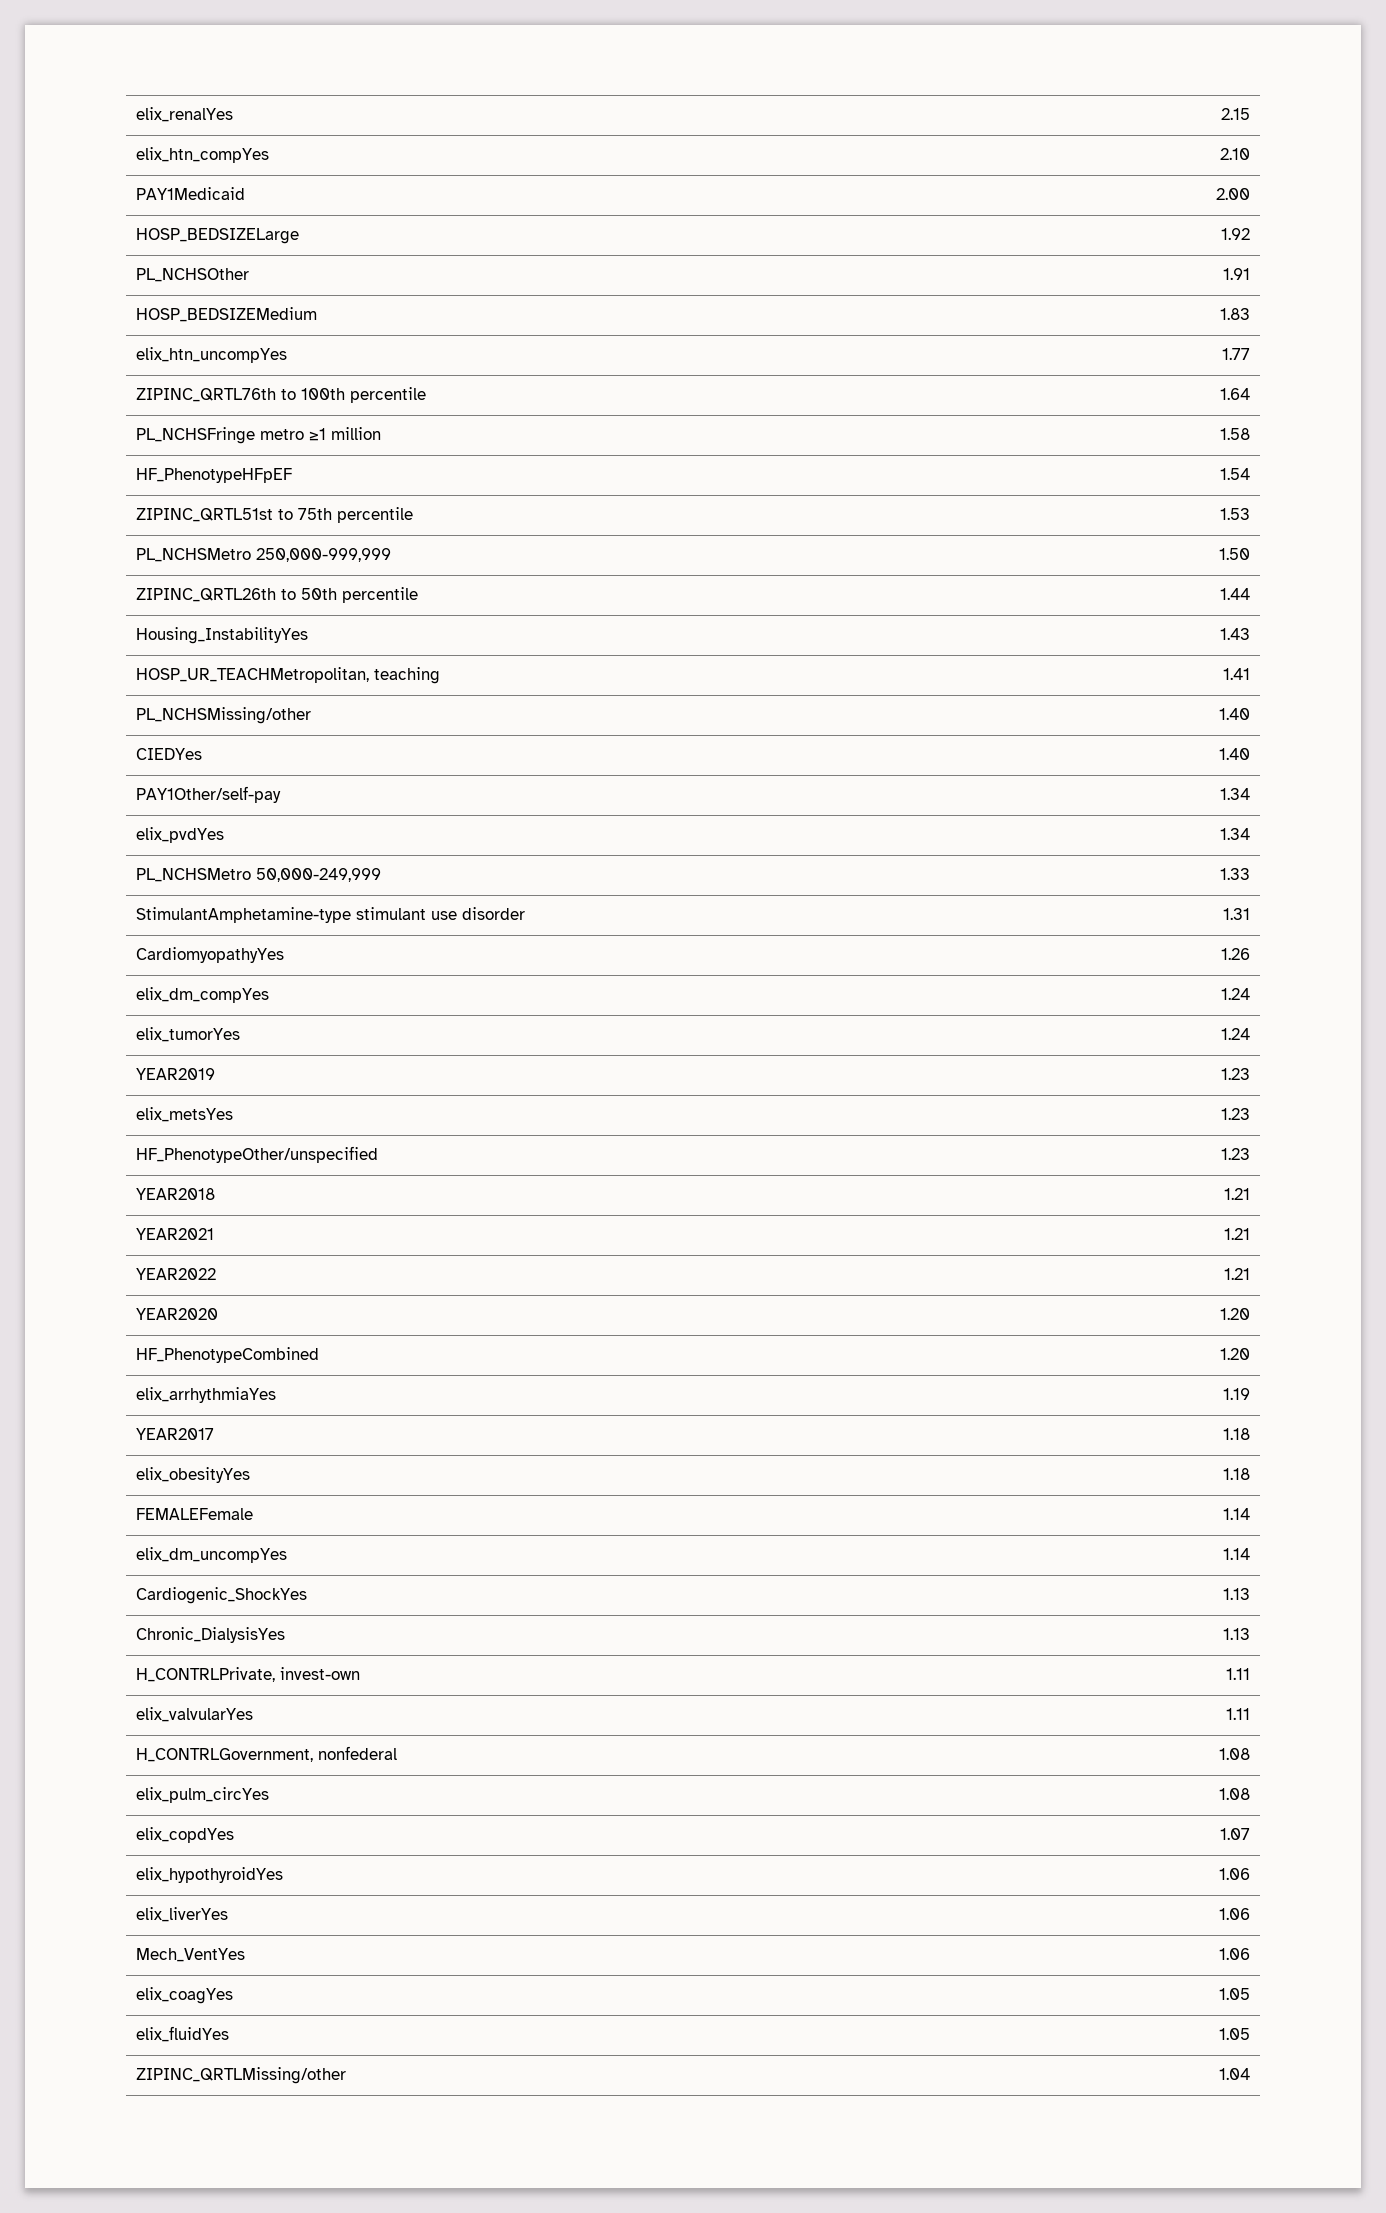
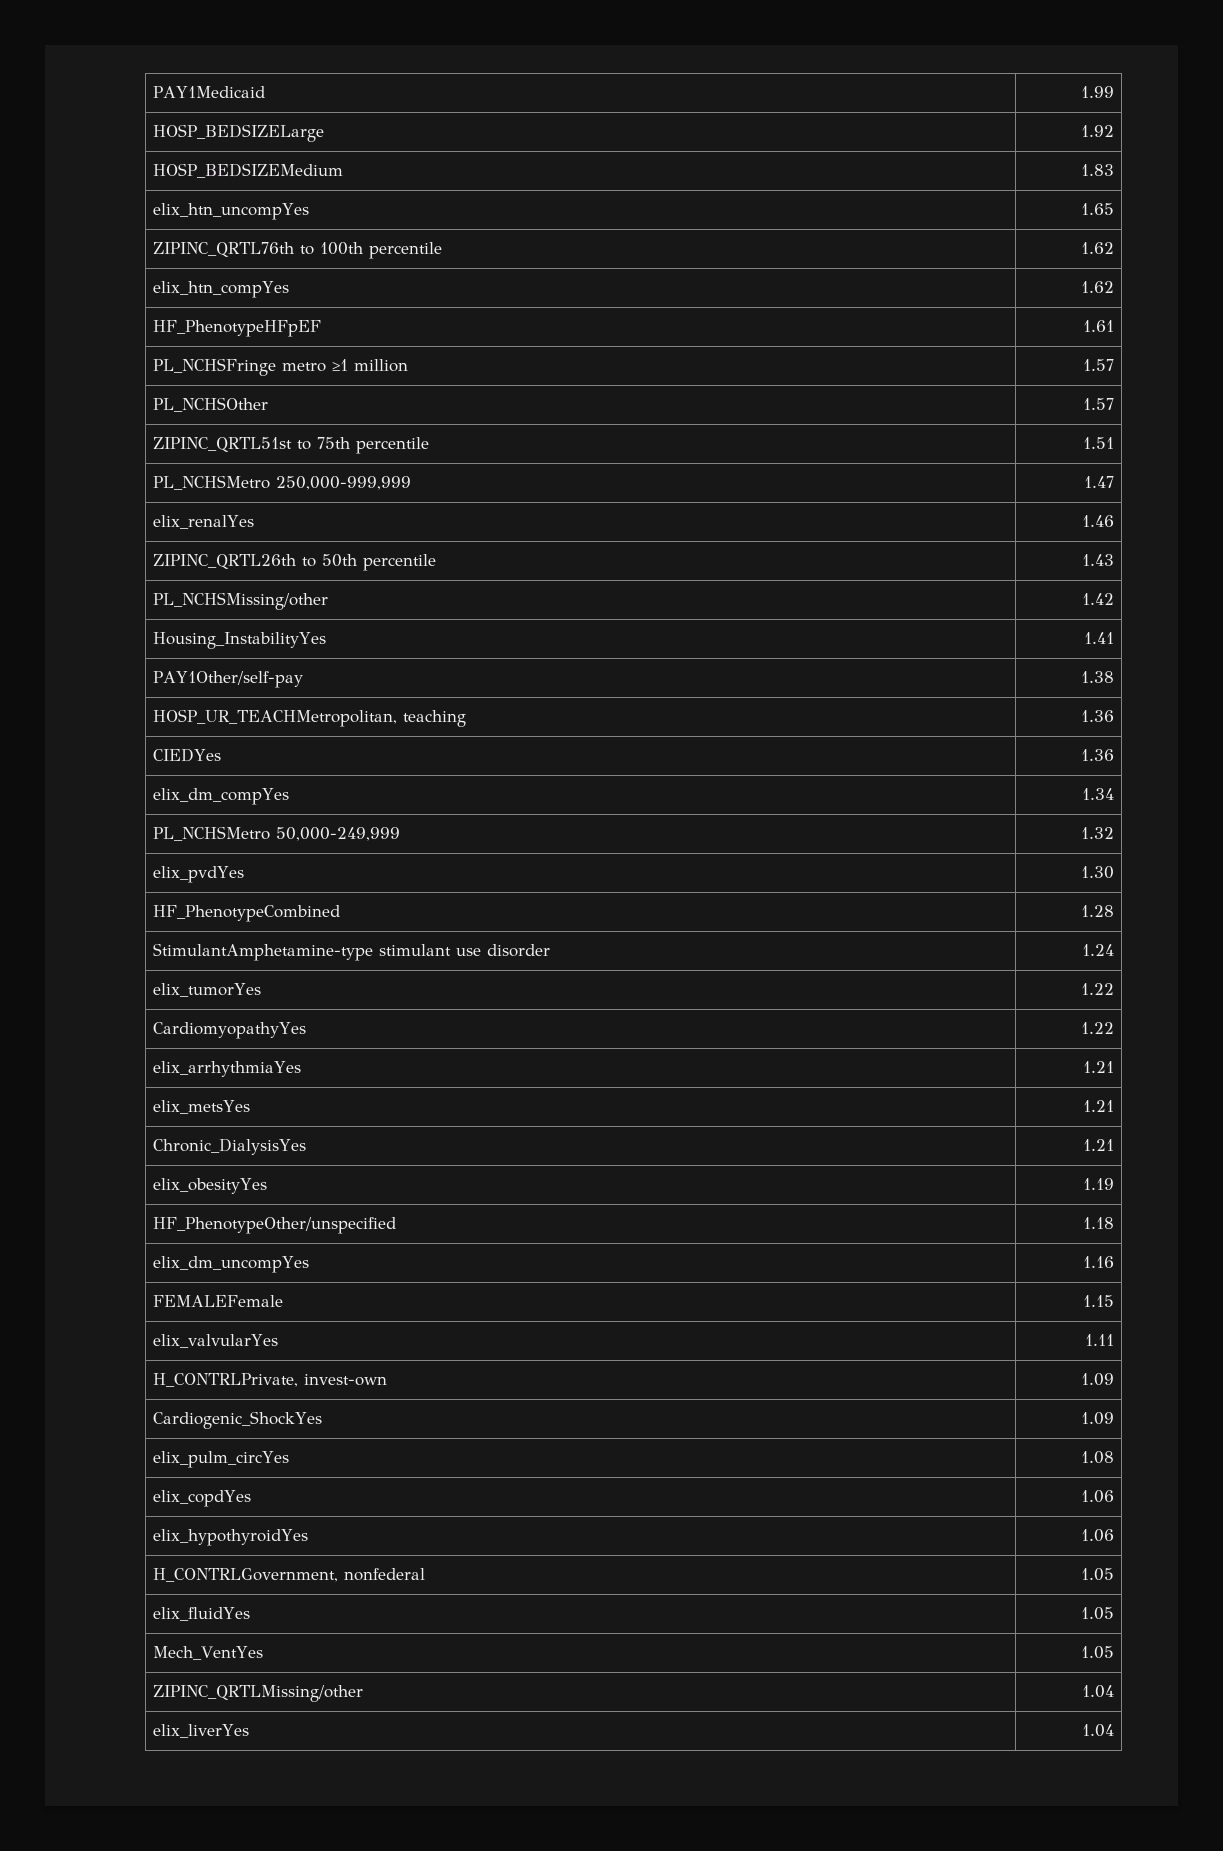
- elix_renalYes | 2.15
- elix_htn_compYes | 2.10
- PAY1Medicaid | 2.00
+ PAY1Medicaid | 1.99
- PL_NCHSOther | 1.91
- elix_htn_uncompYes | 1.77
+ elix_htn_uncompYes | 1.65
- ZIPINC_QRTL76th to 100th percentile | 1.64
+ ZIPINC_QRTL76th to 100th percentile | 1.62
+ elix_htn_compYes | 1.62
+ HF_PhenotypeHFpEF | 1.61
- PL_NCHSFringe metro ≥1 million | 1.58
- HF_PhenotypeHFpEF | 1.54
+ PL_NCHSFringe metro ≥1 million | 1.57
+ PL_NCHSOther | 1.57
- ZIPINC_QRTL51st to 75th percentile | 1.53
+ ZIPINC_QRTL51st to 75th percentile | 1.51
- PL_NCHSMetro 250,000-999,999 | 1.50
+ PL_NCHSMetro 250,000-999,999 | 1.47
+ elix_renalYes | 1.46
- ZIPINC_QRTL26th to 50th percentile | 1.44
- Housing_InstabilityYes | 1.43
- HOSP_UR_TEACHMetropolitan, teaching | 1.41
- PL_NCHSMissing/other | 1.40
- CIEDYes | 1.40
- PAY1Other/self-pay | 1.34
- elix_pvdYes | 1.34
- PL_NCHSMetro 50,000-249,999 | 1.33
- StimulantAmphetamine-type stimulant use disorder | 1.31
- CardiomyopathyYes | 1.26
- elix_dm_compYes | 1.24
- elix_tumorYes | 1.24
- YEAR2019 | 1.23
- elix_metsYes | 1.23
- HF_PhenotypeOther/unspecified | 1.23
- YEAR2018 | 1.21
- YEAR2021 | 1.21
- YEAR2022 | 1.21
- YEAR2020 | 1.20
- HF_PhenotypeCombined | 1.20
- elix_arrhythmiaYes | 1.19
- YEAR2017 | 1.18
- elix_obesityYes | 1.18
+ ZIPINC_QRTL26th to 50th percentile | 1.43
+ PL_NCHSMissing/other | 1.42
+ Housing_InstabilityYes | 1.41
+ PAY1Other/self-pay | 1.38
+ HOSP_UR_TEACHMetropolitan, teaching | 1.36
+ CIEDYes | 1.36
+ elix_dm_compYes | 1.34
+ PL_NCHSMetro 50,000-249,999 | 1.32
+ elix_pvdYes | 1.30
+ HF_PhenotypeCombined | 1.28
+ StimulantAmphetamine-type stimulant use disorder | 1.24
+ elix_tumorYes | 1.22
+ CardiomyopathyYes | 1.22
+ elix_arrhythmiaYes | 1.21
+ elix_metsYes | 1.21
+ Chronic_DialysisYes | 1.21
+ elix_obesityYes | 1.19
+ HF_PhenotypeOther/unspecified | 1.18
+ elix_dm_uncompYes | 1.16
- FEMALEFemale | 1.14
- elix_dm_uncompYes | 1.14
- Cardiogenic_ShockYes | 1.13
- Chronic_DialysisYes | 1.13
- H_CONTRLPrivate, invest-own | 1.11
+ FEMALEFemale | 1.15
  elix_valvularYes | 1.11
- H_CONTRLGovernment, nonfederal | 1.08
+ H_CONTRLPrivate, invest-own | 1.09
+ Cardiogenic_ShockYes | 1.09
- elix_copdYes | 1.07
+ elix_copdYes | 1.06
- elix_liverYes | 1.06
- Mech_VentYes | 1.06
- elix_coagYes | 1.05
+ H_CONTRLGovernment, nonfederal | 1.05
+ Mech_VentYes | 1.05
+ elix_liverYes | 1.04

